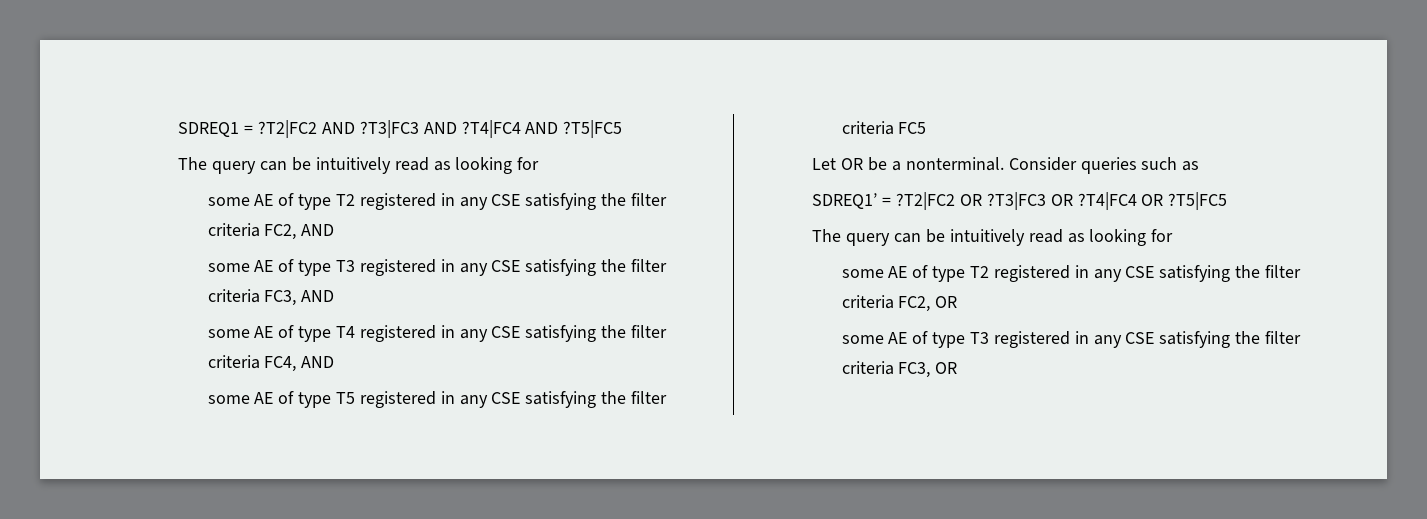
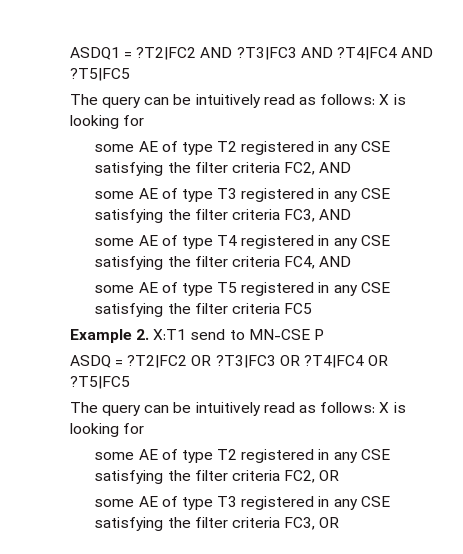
- SDREQ1 = ?T2|FC2 AND ?T3|FC3 AND ?T4|FC4 AND ?T5|FC5
- The query can be intuitively read as looking for
+ ASDQ1 = ?T2|FC2 AND ?T3|FC3 AND ?T4|FC4 AND ?T5|FC5
+ The query can be intuitively read as follows: X is looking for
- Let OR be a nonterminal. Consider queries such as
- SDREQ1’ = ?T2|FC2 OR ?T3|FC3 OR ?T4|FC4 OR ?T5|FC5
- The query can be intuitively read as looking for
+ Example 2. X:T1 send to MN-CSE P
+ ASDQ = ?T2|FC2 OR ?T3|FC3 OR ?T4|FC4 OR ?T5|FC5
+ The query can be intuitively read as follows: X is looking for

